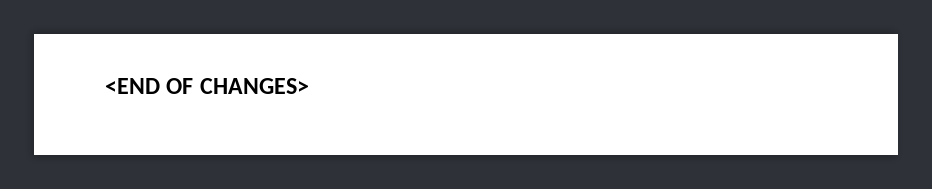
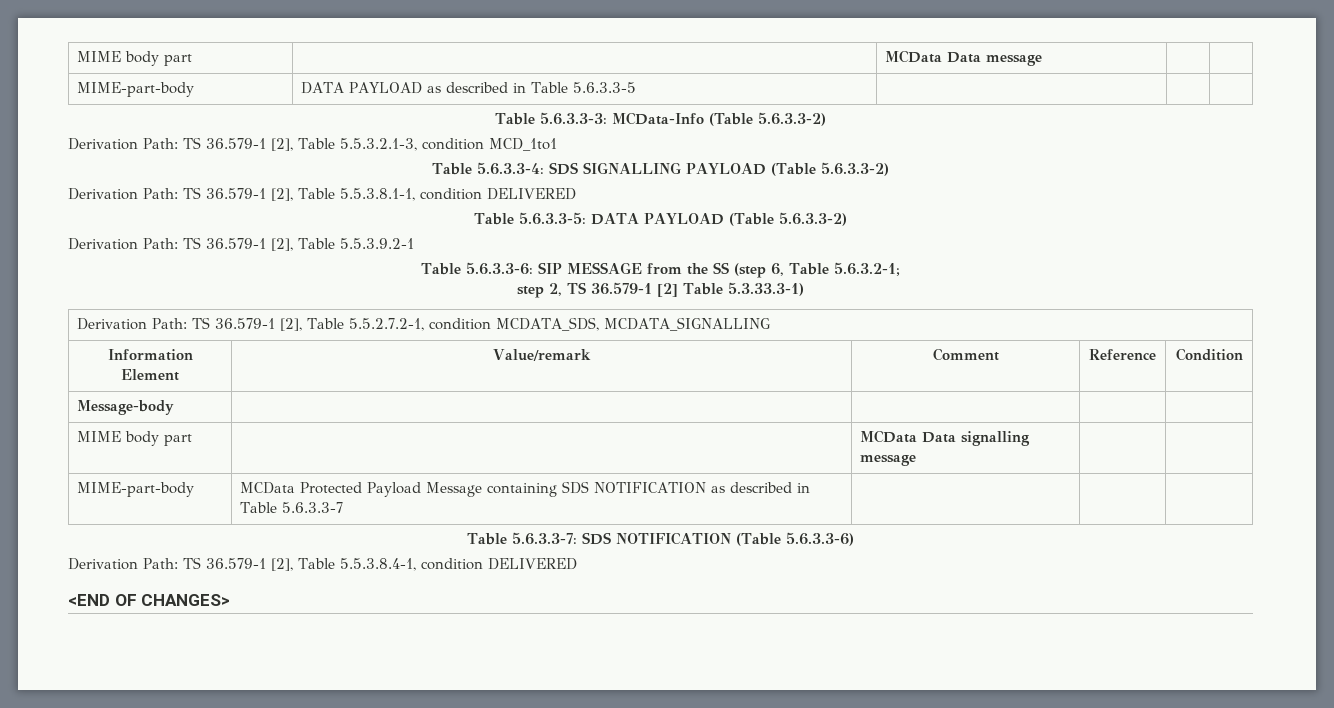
+ MIME body part | | MCData Data message | |
+ MIME-part-body | DATA PAYLOAD as described in Table 5.6.3.3-5 | | |
+ Table 5.6.3.3-3: MCData-Info (Table 5.6.3.3-2)
+ Derivation Path: TS 36.579-1 [2], Table 5.5.3.2.1-3, condition MCD_1to1
+ Table 5.6.3.3-4: SDS SIGNALLING PAYLOAD (Table 5.6.3.3-2)
+ Derivation Path: TS 36.579-1 [2], Table 5.5.3.8.1-1, condition DELIVERED
+ Table 5.6.3.3-5: DATA PAYLOAD (Table 5.6.3.3-2)
+ Derivation Path: TS 36.579-1 [2], Table 5.5.3.9.2-1
+ Table 5.6.3.3-6: SIP MESSAGE from the SS (step 6, Table 5.6.3.2-1;
+ step 2, TS 36.579-1 [2] Table 5.3.33.3-1)
+ Derivation Path: TS 36.579-1 [2], Table 5.5.2.7.2-1, condition MCDATA_SDS, MCDATA_SIGNALLING
+ Information Element | Value/remark | Comment | Reference | Condition
+ Message-body | | | |
+ MIME body part | | MCData Data signalling message | |
+ MIME-part-body | MCData Protected Payload Message containing SDS NOTIFICATION as described in Table 5.6.3.3-7 | | |
+ Table 5.6.3.3-7: SDS NOTIFICATION (Table 5.6.3.3-6)
+ Derivation Path: TS 36.579-1 [2], Table 5.5.3.8.4-1, condition DELIVERED

